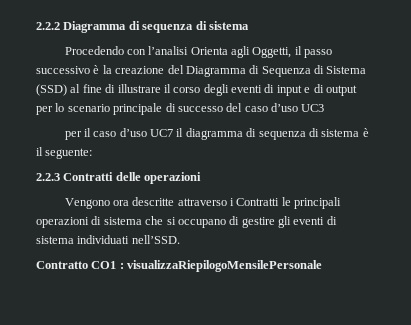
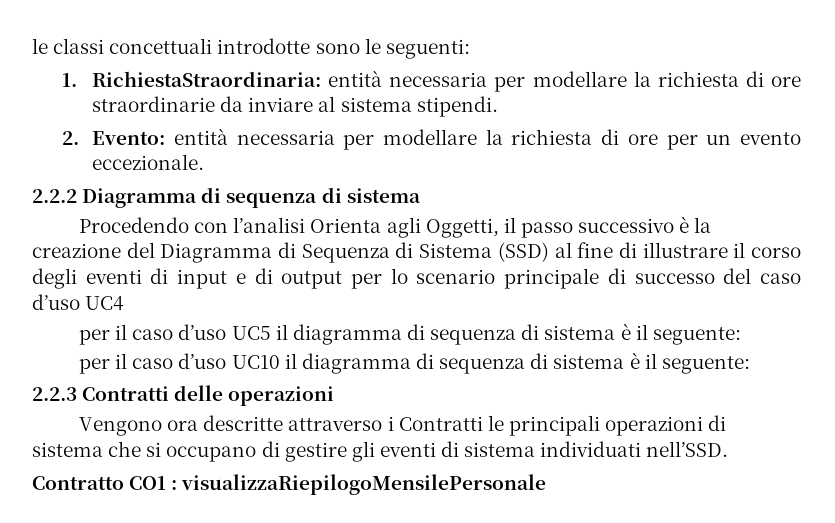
+ le classi concettuali introdotte sono le seguenti:
+ 1. RichiestaStraordinaria: entità necessaria per modellare la richiesta di ore straordinarie da inviare al sistema stipendi.
+ 2. Evento: entità necessaria per modellare la richiesta di ore per un evento eccezionale.
- Procedendo con l’analisi Orienta agli Oggetti, il passo successivo è la creazione del Diagramma di Sequenza di Sistema (SSD) al fine di illustrare il corso degli eventi di input e di output per lo scenario principale di successo del caso d’uso UC3
- per il caso d’uso UC7 il diagramma di sequenza di sistema è il seguente:
+ Procedendo con l’analisi Orienta agli Oggetti, il passo successivo è la creazione del Diagramma di Sequenza di Sistema (SSD) al fine di illustrare il corso degli eventi di input e di output per lo scenario principale di successo del caso d’uso UC4
+ per il caso d’uso UC5 il diagramma di sequenza di sistema è il seguente:
+ per il caso d’uso UC10 il diagramma di sequenza di sistema è il seguente:

